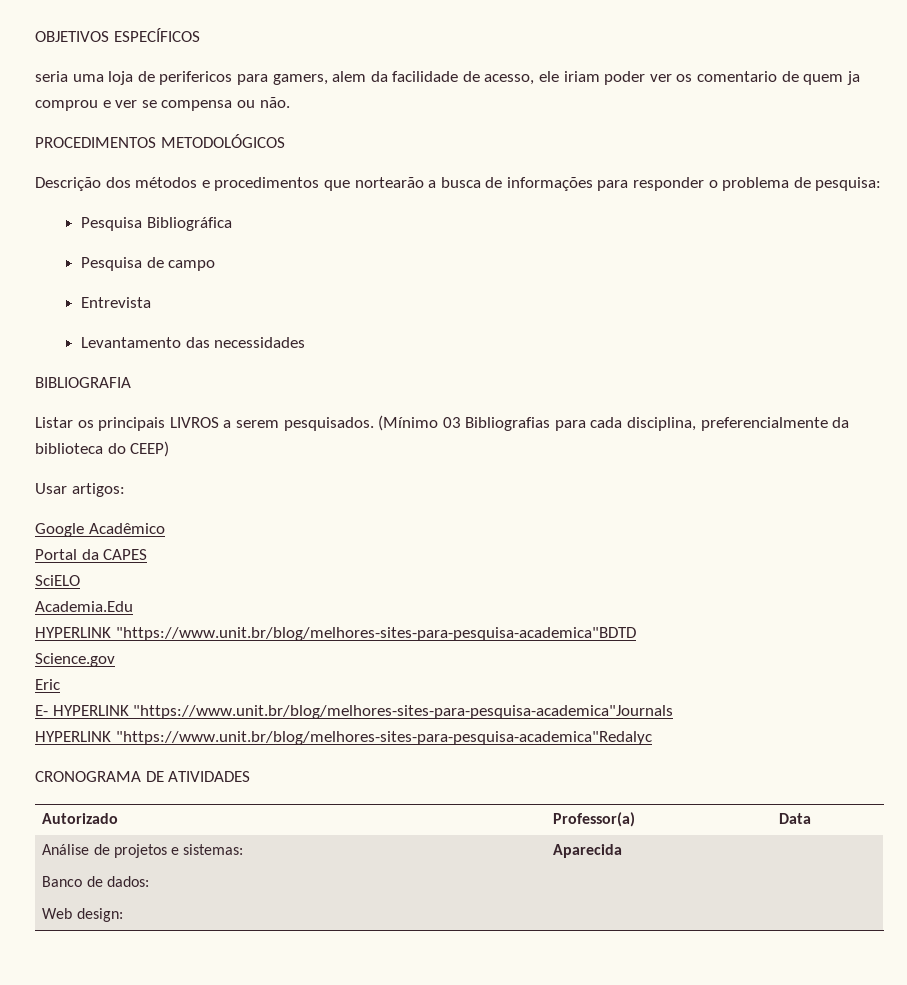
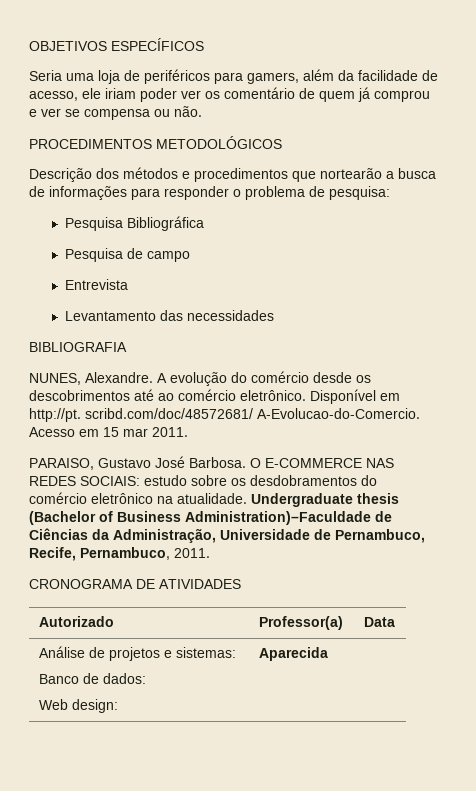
- seria uma loja de perifericos para gamers, alem da facilidade de acesso, ele iriam poder ver os comentario de quem ja comprou e ver se compensa ou não.
+ Seria uma loja de periféricos para gamers, além da facilidade de acesso, ele iriam poder ver os comentário de quem já comprou e ver se compensa ou não.
- Listar os principais LIVROS a serem pesquisados. (Mínimo 03 Bibliografias para cada disciplina, preferencialmente da biblioteca do CEEP)
- Usar artigos:
- Google Acadêmico
- Portal da CAPES
- SciELO
- Academia.Edu
- HYPERLINK "https://www.unit.br/blog/melhores-sites-para-pesquisa-academica"BDTD
- Science.gov
- Eric
- E- HYPERLINK "https://www.unit.br/blog/melhores-sites-para-pesquisa-academica"Journals
- HYPERLINK "https://www.unit.br/blog/melhores-sites-para-pesquisa-academica"Redalyc
+ NUNES, Alexandre. A evolução do comércio desde os descobrimentos até ao comércio eletrônico. Disponível em http://pt. scribd.com/doc/48572681/ A-Evolucao-do-Comercio. Acesso em 15 mar 2011.
+ PARAISO, Gustavo José Barbosa. O E-COMMERCE NAS REDES SOCIAIS: estudo sobre os desdobramentos do comércio eletrônico na atualidade. Undergraduate thesis (Bachelor of Business Administration)–Faculdade de Ciências da Administração, Universidade de Pernambuco, Recife, Pernambuco, 2011.

